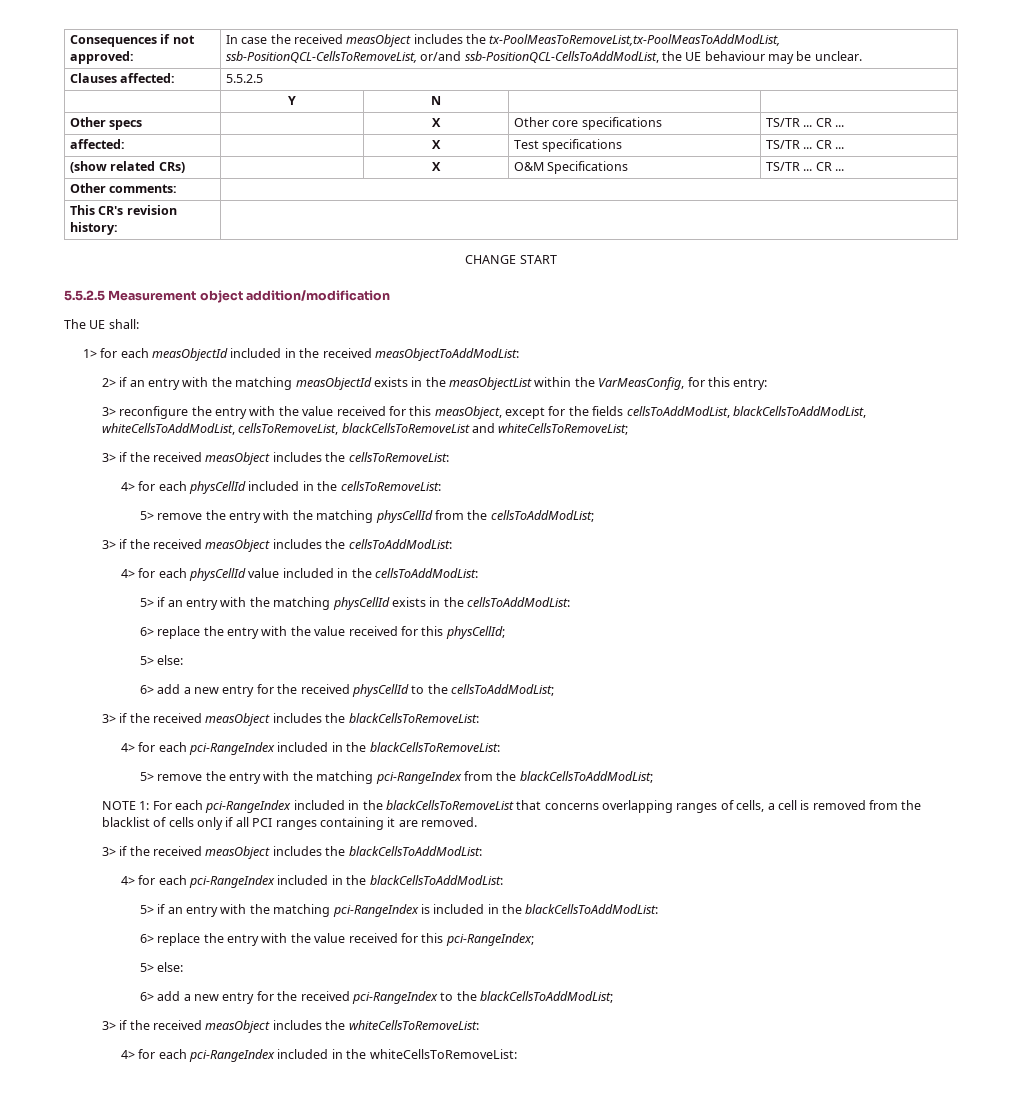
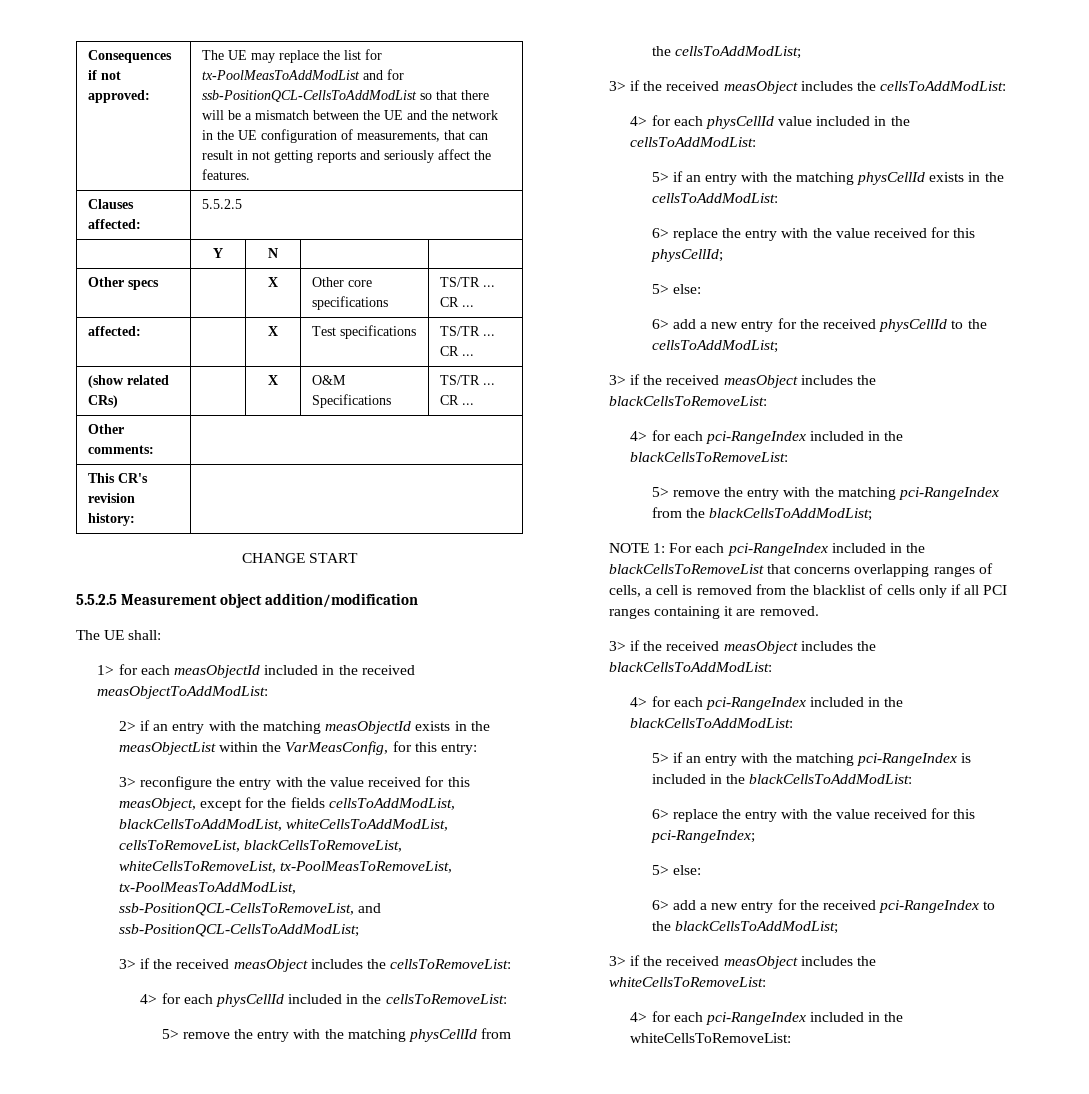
- In case the received measObject includes the tx-PoolMeasToRemoveList,tx-PoolMeasToAddModList, ssb-PositionQCL-CellsToRemoveList, or/and ssb-PositionQCL-CellsToAddModList, the UE behaviour may be unclear.
+ The UE may replace the list for tx-PoolMeasToAddModList and for ssb-PositionQCL-CellsToAddModList so that there will be a mismatch between the UE and the network in the UE configuration of measurements, that can result in not getting reports and seriously affect the features.
- 3> reconfigure the entry with the value received for this measObject, except for the fields cellsToAddModList, blackCellsToAddModList, whiteCellsToAddModList, cellsToRemoveList, blackCellsToRemoveList and whiteCellsToRemoveList;
+ 3> reconfigure the entry with the value received for this measObject, except for the fields cellsToAddModList, blackCellsToAddModList, whiteCellsToAddModList, cellsToRemoveList, blackCellsToRemoveList, whiteCellsToRemoveList, tx-PoolMeasToRemoveList, tx-PoolMeasToAddModList, ssb-PositionQCL-CellsToRemoveList, and ssb-PositionQCL-CellsToAddModList;

